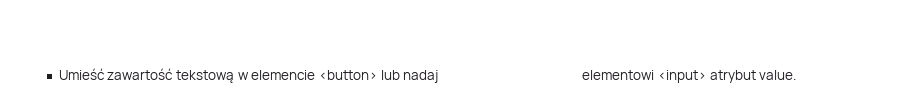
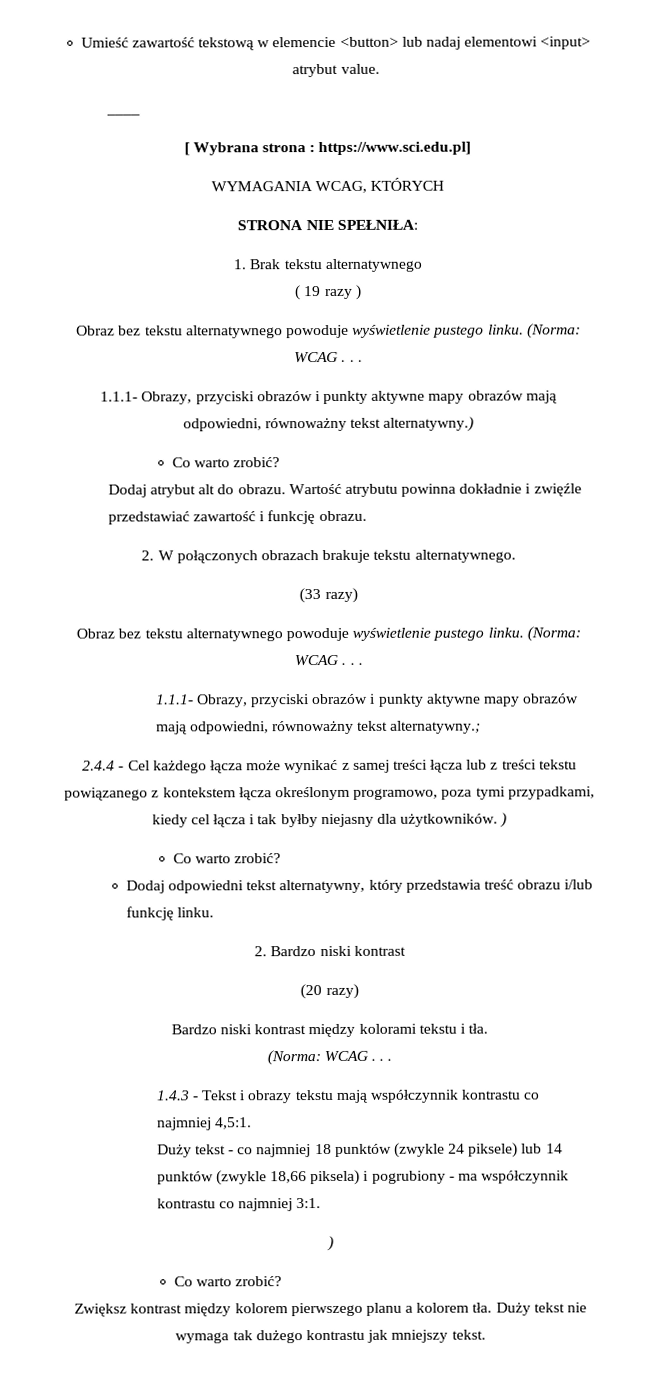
+ ____
+ [ Wybrana strona : https://www.sci.edu.pl]
+ WYMAGANIA WCAG, KTÓRYCH
+ STRONA NIE SPEŁNIŁA:
+ 1. Brak tekstu alternatywnego
+ ( 19 razy )
+ Obraz bez tekstu alternatywnego powoduje wyświetlenie pustego linku. (Norma: WCAG . . .
+ 1.1.1- Obrazy, przyciski obrazów i punkty aktywne mapy obrazów mają odpowiedni, równoważny tekst alternatywny.)
+ Co warto zrobić?
+ Dodaj atrybut alt do obrazu. Wartość atrybutu powinna dokładnie i zwięźle przedstawiać zawartość i funkcję obrazu.
+ 2. W połączonych obrazach brakuje tekstu alternatywnego.
+ (33 razy)
+ Obraz bez tekstu alternatywnego powoduje wyświetlenie pustego linku. (Norma: WCAG . . .
+ 1.1.1- Obrazy, przyciski obrazów i punkty aktywne mapy obrazów mają odpowiedni, równoważny tekst alternatywny.;
+ 2.4.4 - Cel każdego łącza może wynikać z samej treści łącza lub z treści tekstu powiązanego z kontekstem łącza określonym programowo, poza tymi przypadkami, kiedy cel łącza i tak byłby niejasny dla użytkowników. )
+ Co warto zrobić?
+ Dodaj odpowiedni tekst alternatywny, który przedstawia treść obrazu i/lub funkcję linku.
+ 2. Bardzo niski kontrast
+ (20 razy)
+ Bardzo niski kontrast między kolorami tekstu i tła.
+ (Norma: WCAG . . .
+ 1.4.3 - Tekst i obrazy tekstu mają współczynnik kontrastu co najmniej 4,5:1.
+ Duży tekst - co najmniej 18 punktów (zwykle 24 piksele) lub 14 punktów (zwykle 18,66 piksela) i pogrubiony - ma współczynnik kontrastu co najmniej 3:1.
+ )
+ Co warto zrobić?
+ Zwiększ kontrast między kolorem pierwszego planu a kolorem tła. Duży tekst nie wymaga tak dużego kontrastu jak mniejszy tekst.

